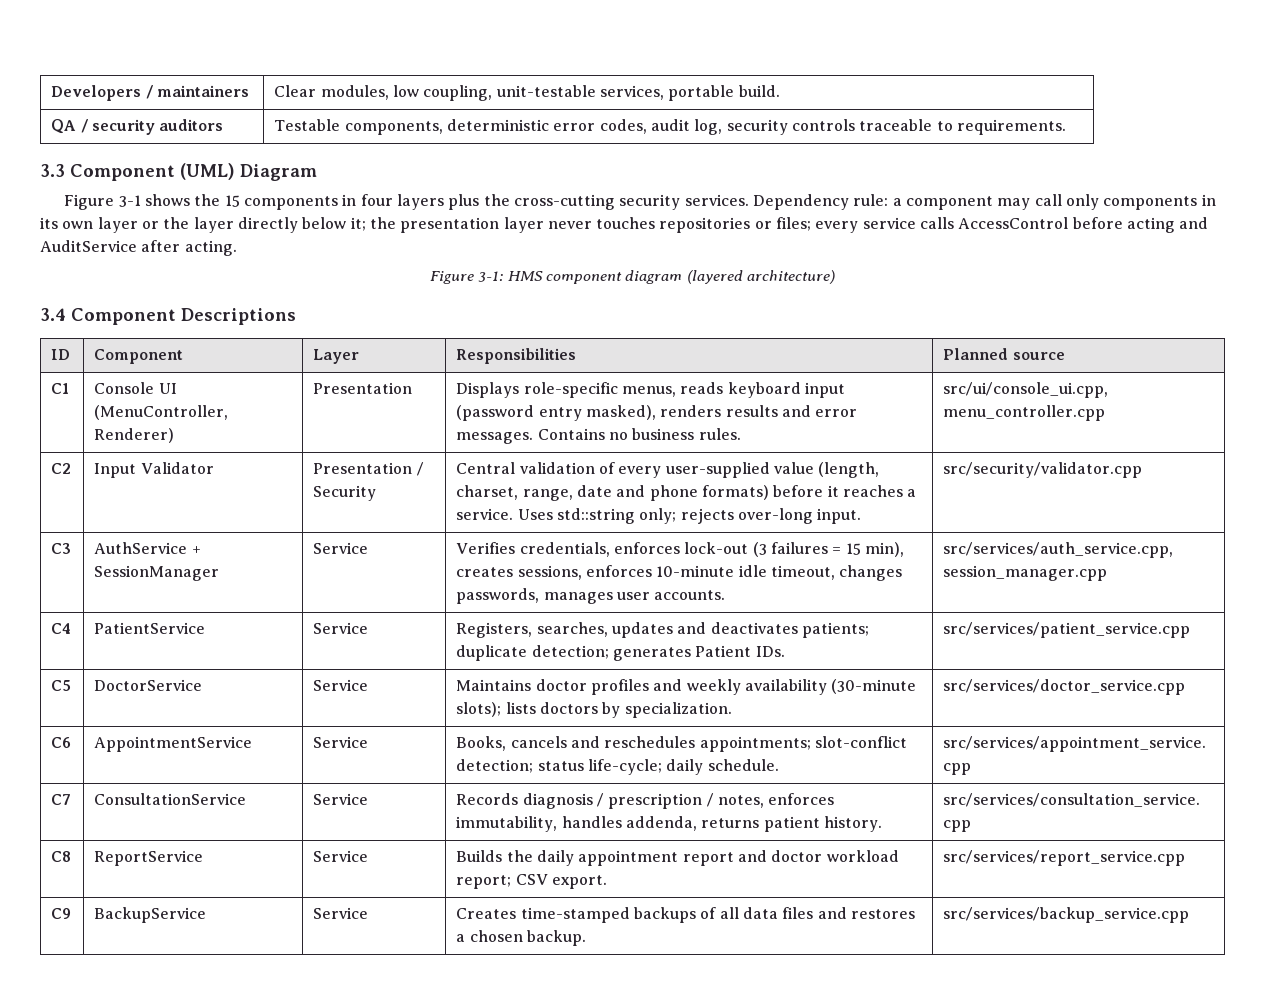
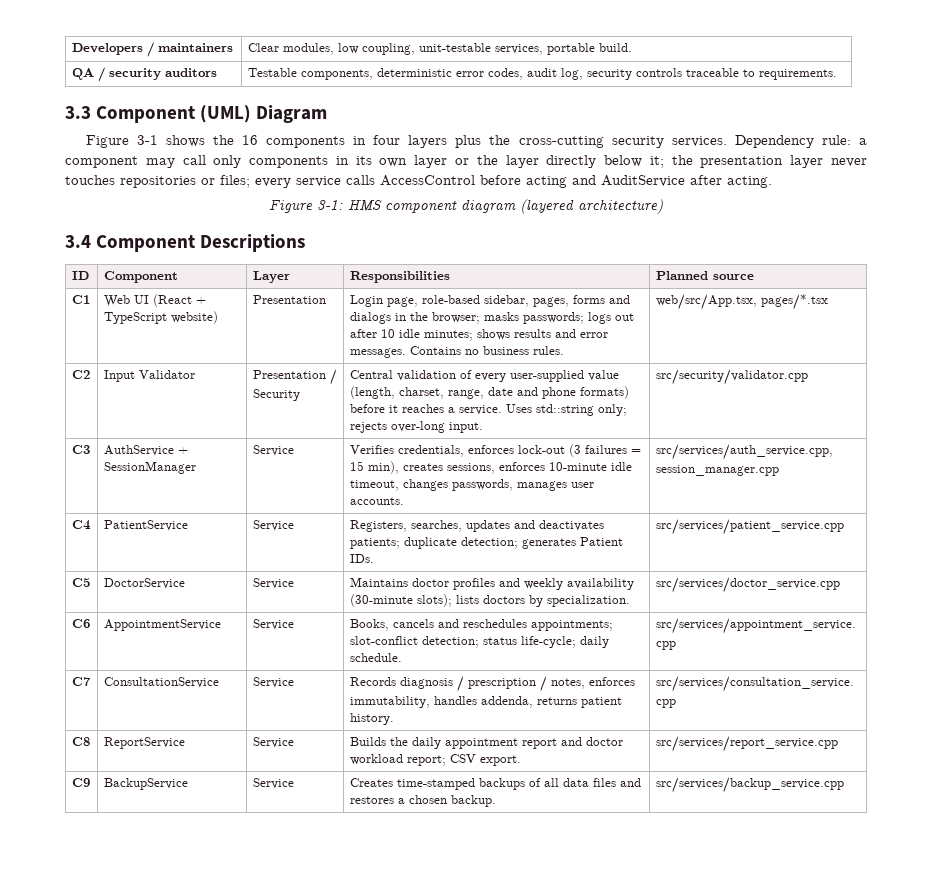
- Figure 3-1 shows the 15 components in four layers plus the cross-cutting security services.
+ Figure 3-1 shows the 16 components in four layers plus the cross-cutting security services.
- C1 | Console UI (MenuController, Renderer) | Presentation | Displays role-specific menus, reads keyboard input (password entry masked), renders results and error messages. Contains no business rules. | src/ui/console_ui.cpp, menu_controller.cpp
+ C1 | Web UI (React + TypeScript website) | Presentation | Login page, role-based sidebar, pages, forms and dialogs in the browser; masks passwords; logs out after 10 idle minutes; shows results and error messages. Contains no business rules. | web/src/App.tsx, pages/*.tsx

